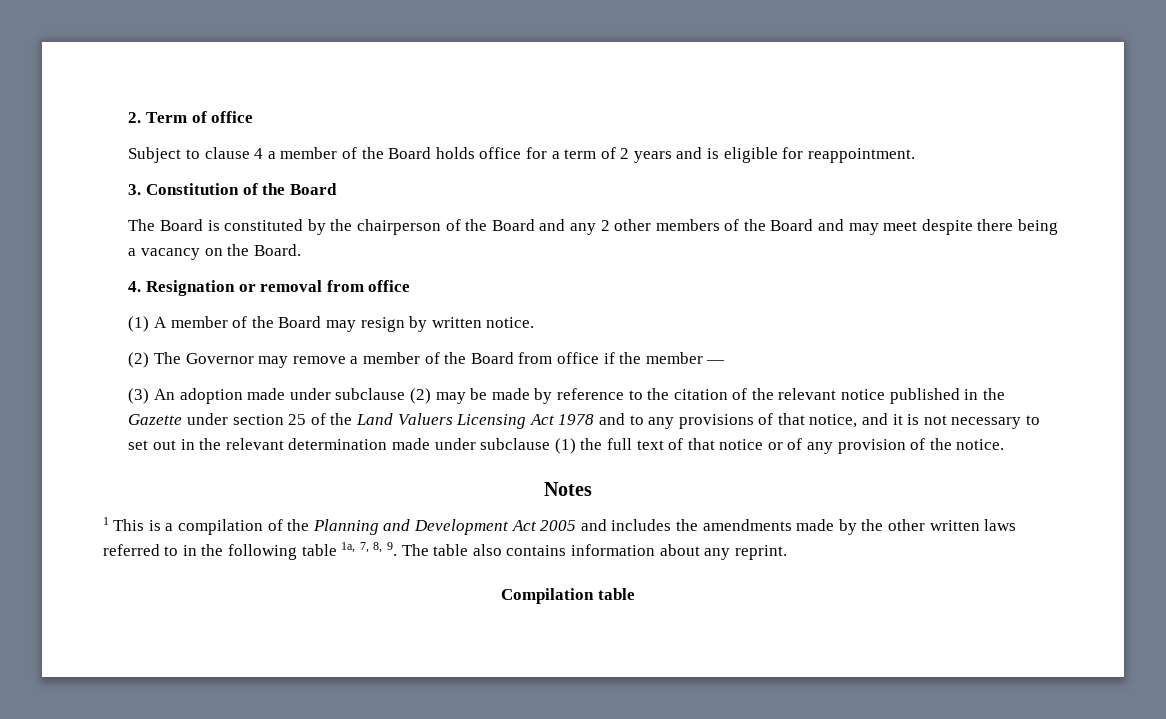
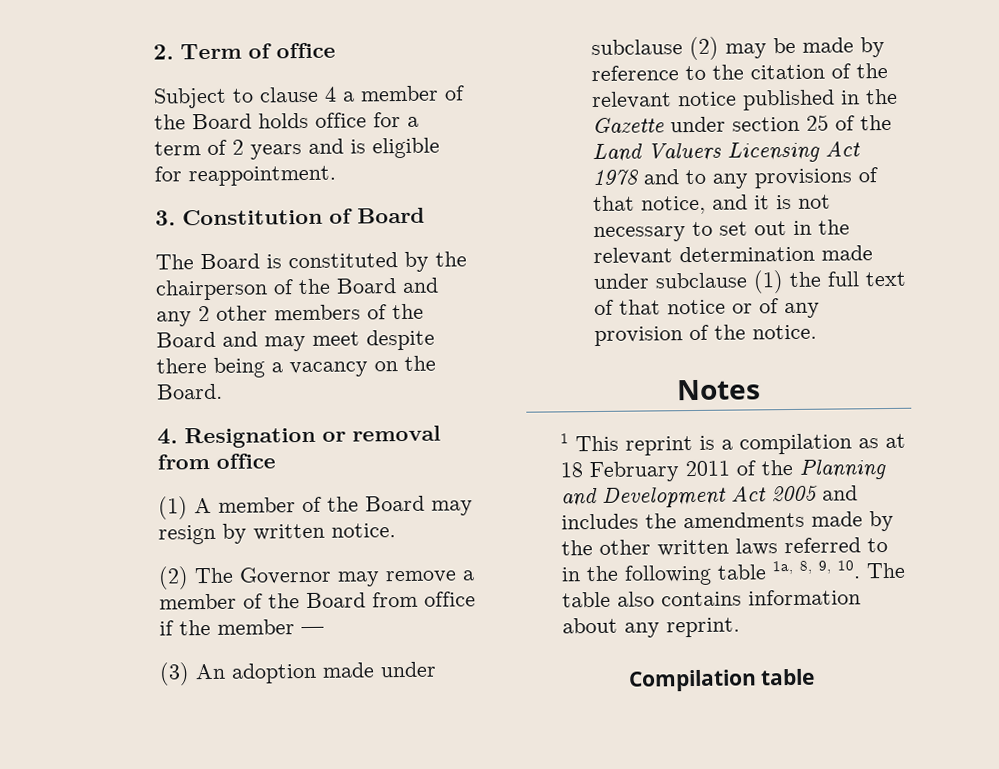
- 3. Constitution of the Board
+ 3. Constitution of Board
- 1 This is a compilation of the Planning and Development Act 2005 and includes the amendments made by the other written laws referred to in the following table 1a, 7, 8, 9. The table also contains information about any reprint.
+ 1 This reprint is a compilation as at 18 February 2011 of the Planning and Development Act 2005 and includes the amendments made by the other written laws referred to in the following table 1a, 8, 9, 10. The table also contains information about any reprint.

